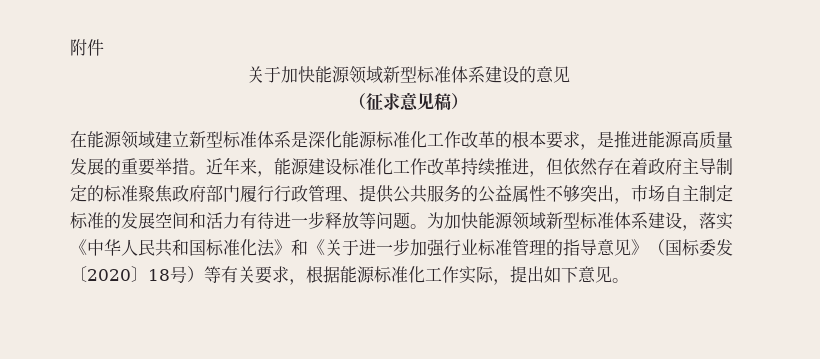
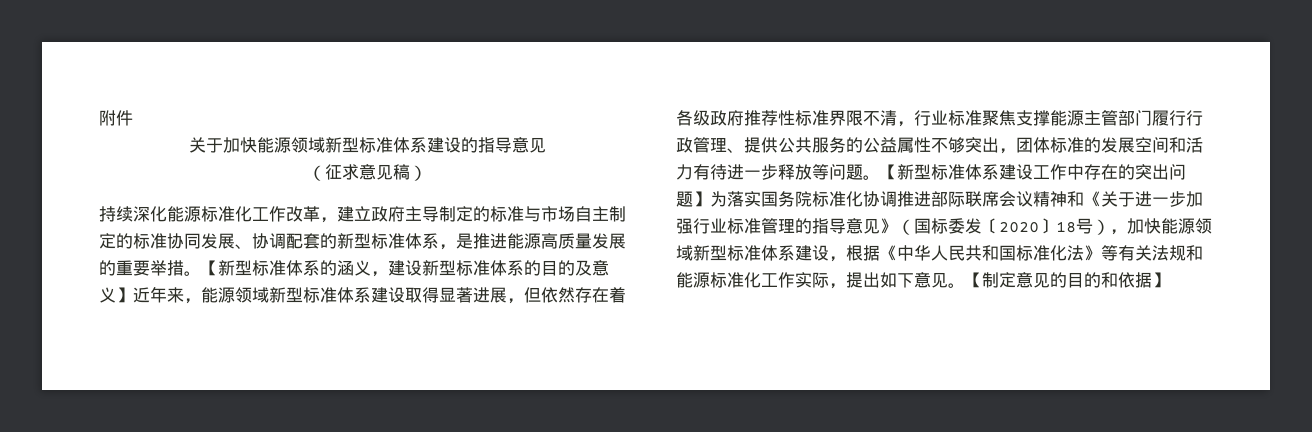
- 关于加快能源领域新型标准体系建设的意见
+ 关于加快能源领域新型标准体系建设的指导意见
- 在能源领域建立新型标准体系是深化能源标准化工作改革的根本要求，是推进能源高质量发展的重要举措。
+ 持续深化能源标准化工作改革，建立政府主导制定的标准与市场自主制定的标准协同发展、协调配套的新型标准体系，是推进能源高质量发展的重要举措。
- 近年来，能源建设标准化工作改革持续推进，但依然存在着政府主导制定的标准聚焦政府部门履行行政管理、提供公共服务的公益属性不够突出，市场自主制定标准的发展空间和活力有待进一步释放等问题。
+ 【新型标准体系的涵义，建设新型标准体系的目的及意义】近年来，能源领域新型标准体系建设取得显著进展，但依然存在着各级政府推荐性标准界限不清，行业标准聚焦支撑能源主管部门履行行政管理、提供公共服务的公益属性不够突出，团体标准的发展空间和活力有待进一步释放等问题。
- 为加快能源领域新型标准体系建设，落实《中华人民共和国标准化法》和《关于进一步加强行业标准管理的指导意见》（国标委发〔2020〕18号）等有关要求，根据能源标准化工作实际，提出如下意见。
+ 【新型标准体系建设工作中存在的突出问题】为落实国务院标准化协调推进部际联席会议精神和《关于进一步加强行业标准管理的指导意见》（国标委发〔2020〕18号），加快能源领域新型标准体系建设，根据《中华人民共和国标准化法》等有关法规和能源标准化工作实际，提出如下意见。
+ 【制定意见的目的和依据】

